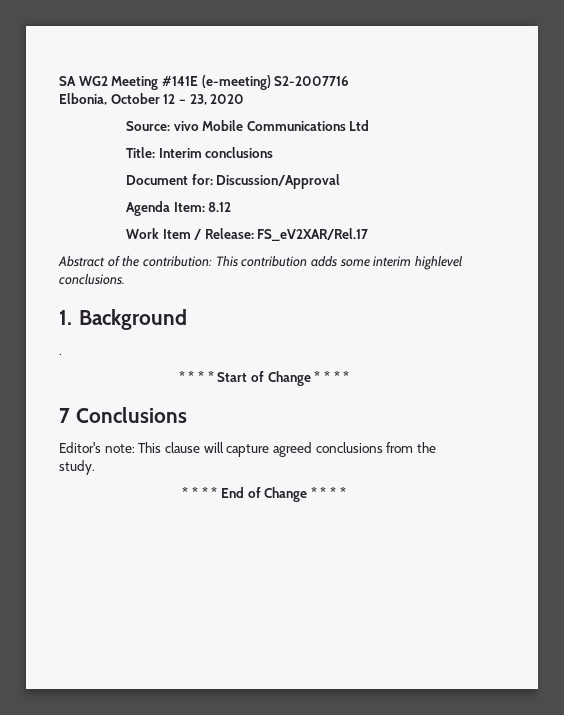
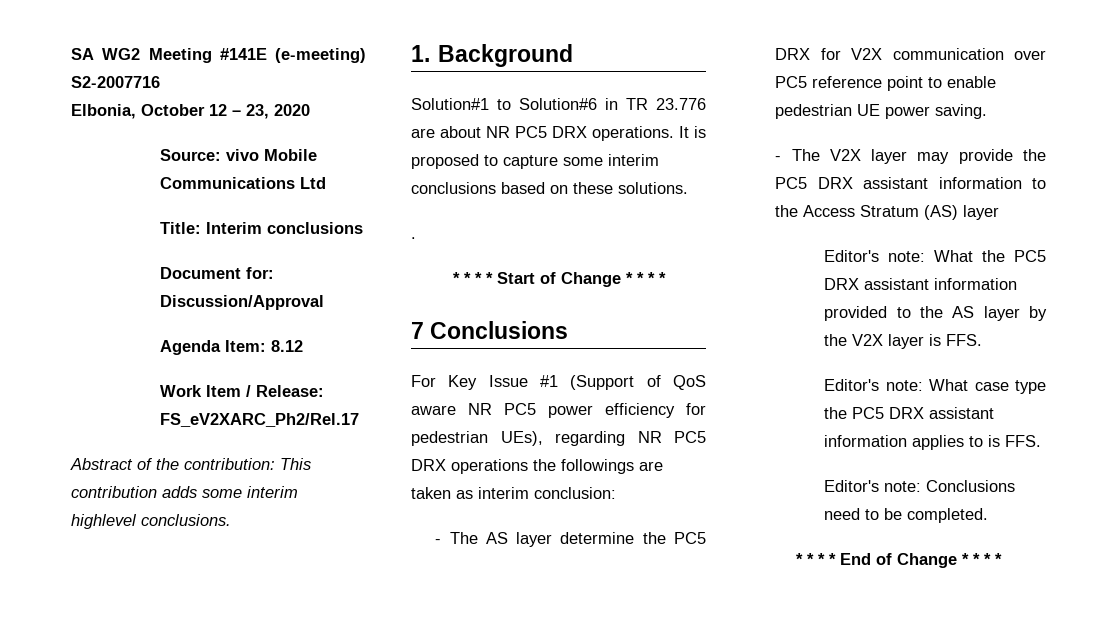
- Work Item / Release: FS_eV2XAR/Rel.17
+ Work Item / Release: FS_eV2XARC_Ph2/Rel.17
+ Solution#1 to Solution#6 in TR 23.776 are about NR PC5 DRX operations. It is proposed to capture some interim conclusions based on these solutions.
- Editor's note: This clause will capture agreed conclusions from the study.
+ For Key Issue #1 (Support of QoS aware NR PC5 power efficiency for pedestrian UEs), regarding NR PC5 DRX operations the followings are taken as interim conclusion:
+ - The AS layer determine the PC5 DRX for V2X communication over PC5 reference point to enable pedestrian UE power saving.
+ - The V2X layer may provide the PC5 DRX assistant information to the Access Stratum (AS) layer
+ Editor's note: What the PC5 DRX assistant information provided to the AS layer by the V2X layer is FFS.
+ Editor's note: What case type the PC5 DRX assistant information applies to is FFS.
+ Editor's note: Conclusions need to be completed.

